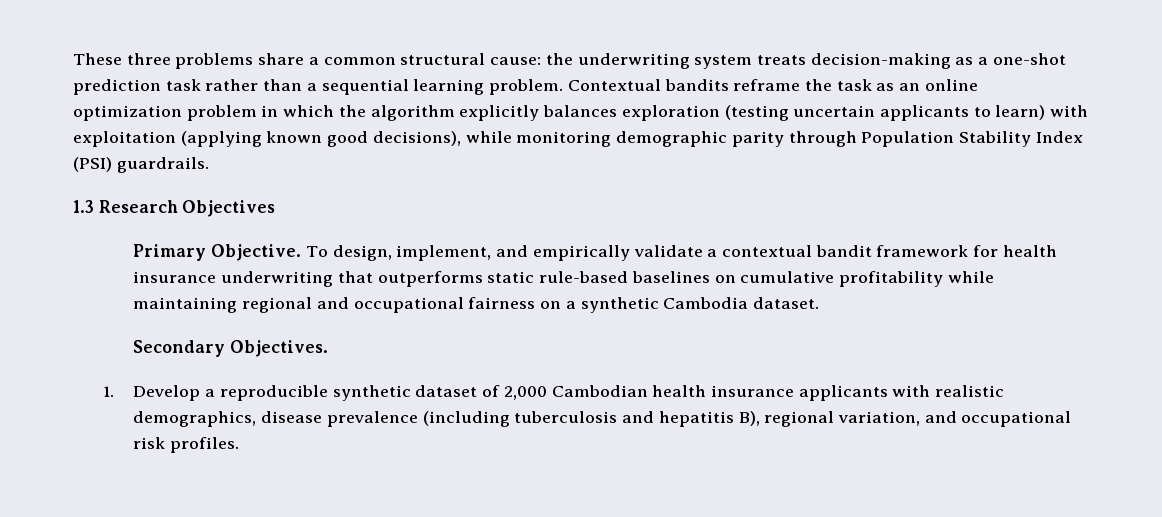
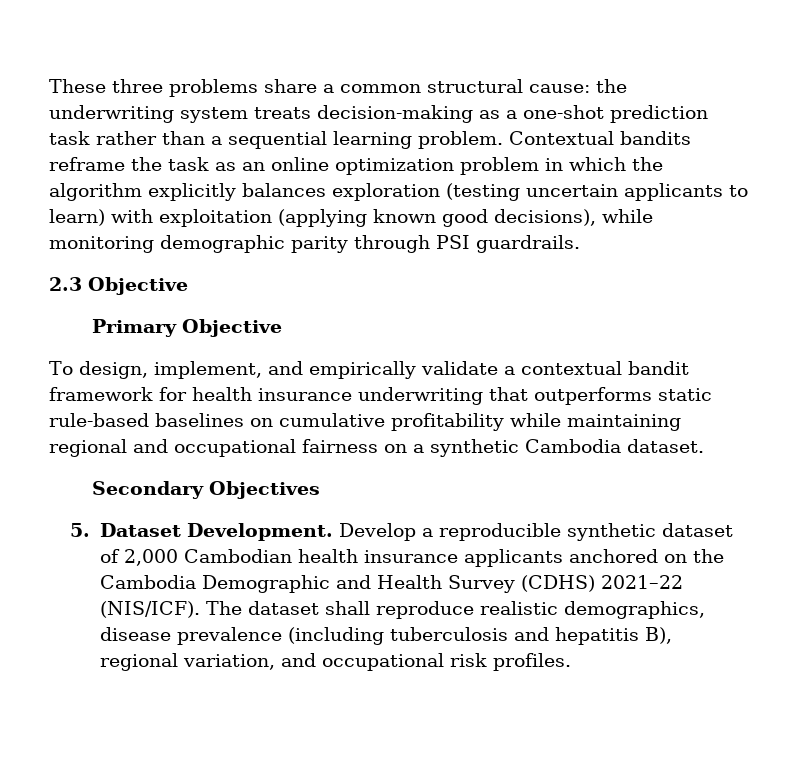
- Contextual bandits reframe the task as an online optimization problem in which the algorithm explicitly balances exploration (testing uncertain applicants to learn) with exploitation (applying known good decisions), while monitoring demographic parity through Population Stability Index (PSI) guardrails.
- 1.3 Research Objectives
+ Contextual bandits reframe the task as an online optimization problem in which the algorithm explicitly balances exploration (testing uncertain applicants to learn) with exploitation (applying known good decisions), while monitoring demographic parity through PSI guardrails.
+ 2.3 Objective
- Primary Objective. To design, implement, and empirically validate a contextual bandit framework for health insurance underwriting that outperforms static rule-based baselines on cumulative profitability while maintaining regional and occupational fairness on a synthetic Cambodia dataset.
+ Primary Objective
+ To design, implement, and empirically validate a contextual bandit framework for health insurance underwriting that outperforms static rule-based baselines on cumulative profitability while maintaining regional and occupational fairness on a synthetic Cambodia dataset.
- Secondary Objectives.
- 1. Develop a reproducible synthetic dataset of 2,000 Cambodian health insurance applicants with realistic demographics, disease prevalence (including tuberculosis and hepatitis B), regional variation, and occupational risk profiles.
+ Secondary Objectives
+ 5. Dataset Development. Develop a reproducible synthetic dataset of 2,000 Cambodian health insurance applicants anchored on the Cambodia Demographic and Health Survey (CDHS) 2021–22 (NIS/ICF). The dataset shall reproduce realistic demographics, disease prevalence (including tuberculosis and hepatitis B), regional variation, and occupational risk profiles.

